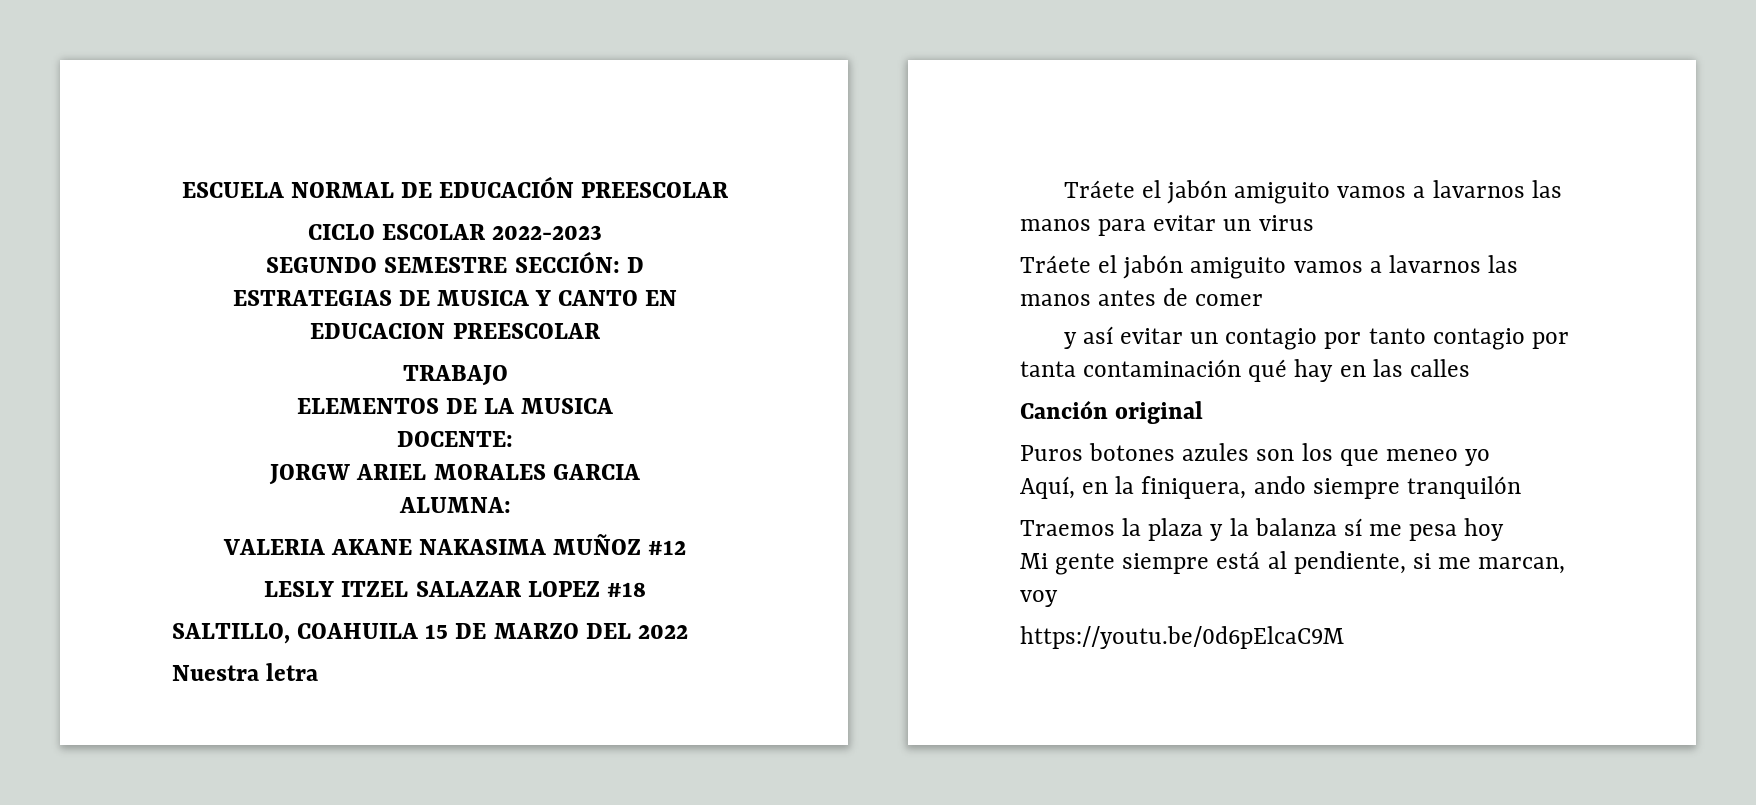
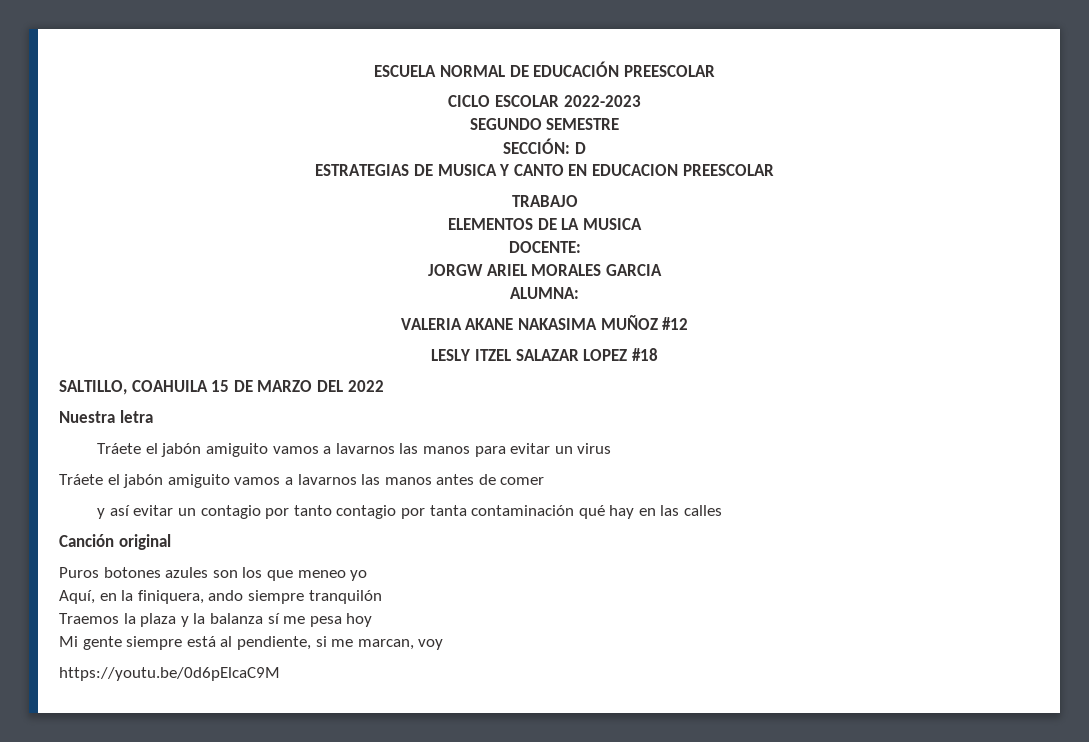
- SEGUNDO SEMESTRE SECCIÓN: D
+ SEGUNDO SEMESTRE
+ SECCIÓN: D

